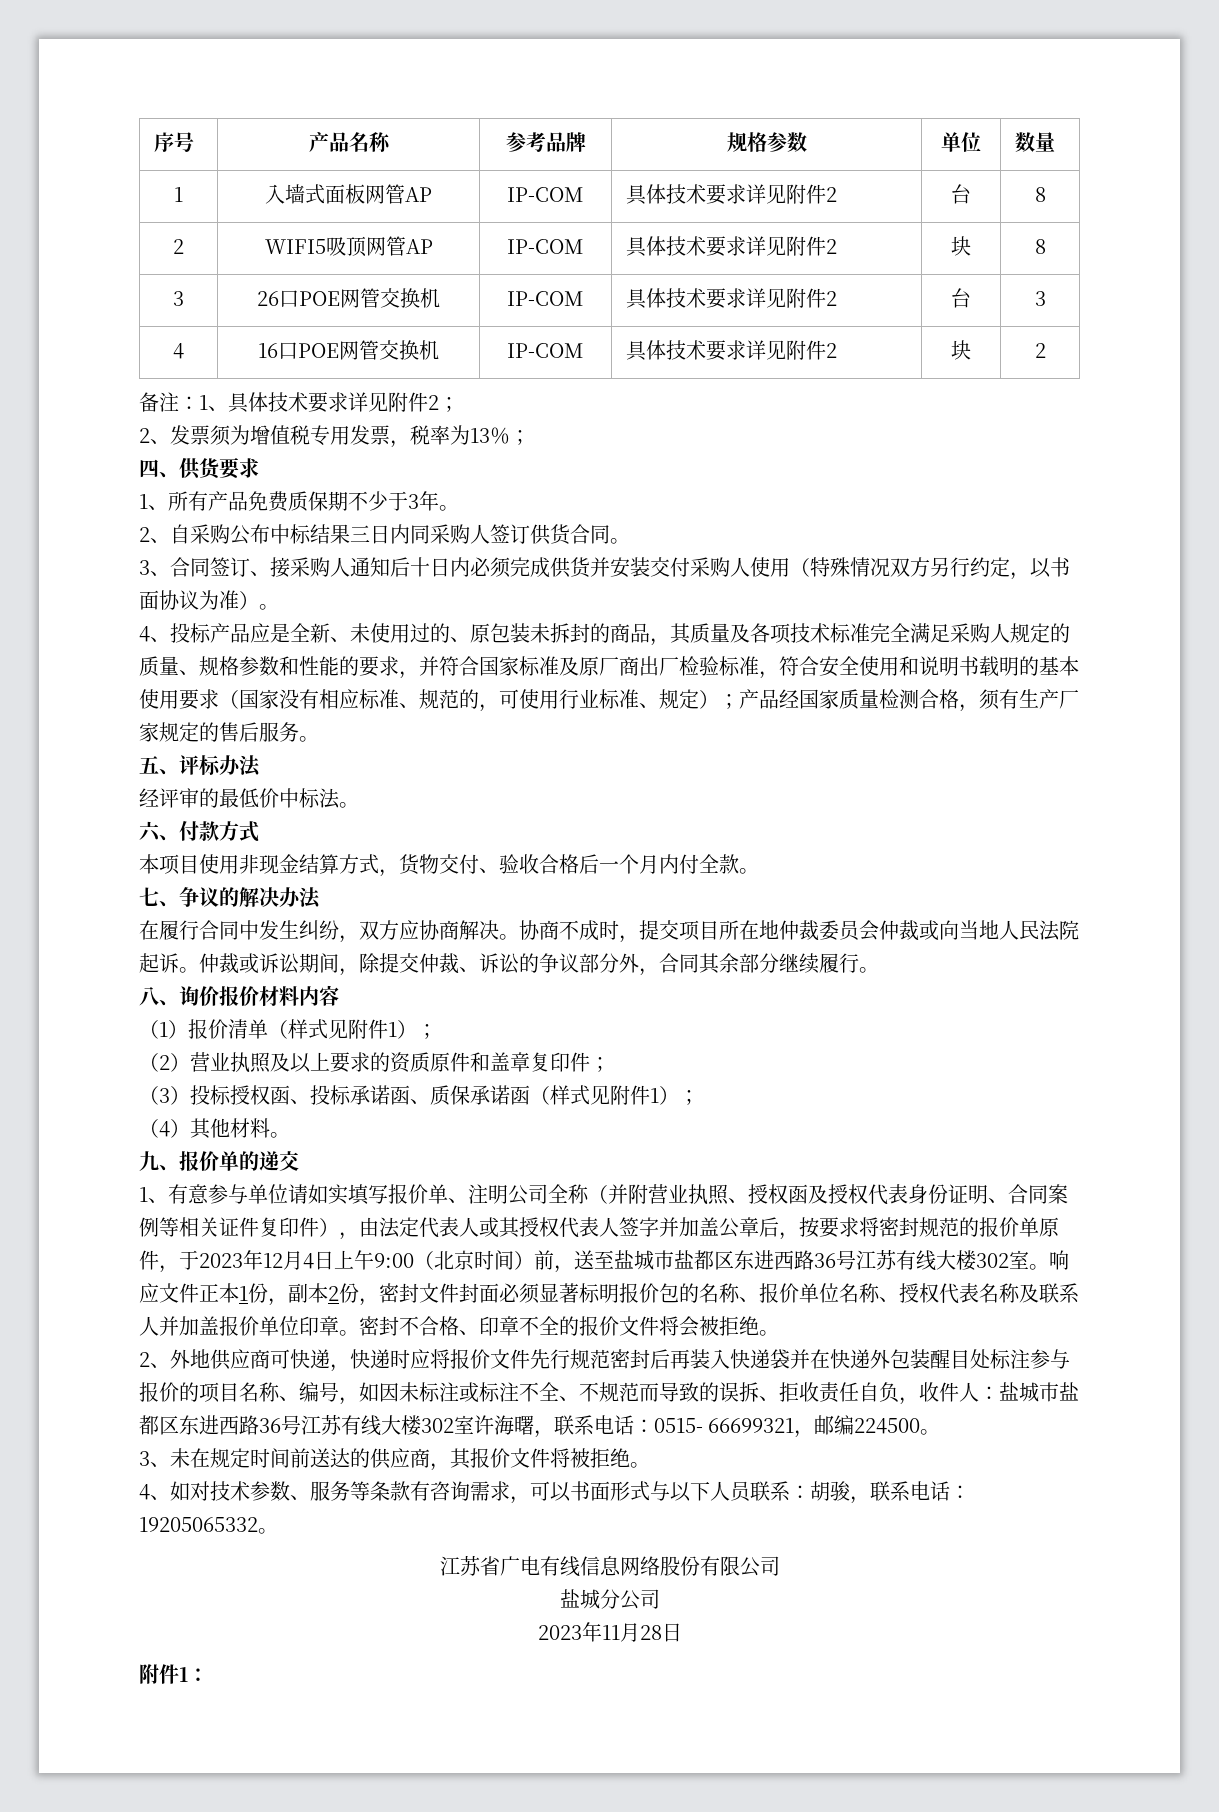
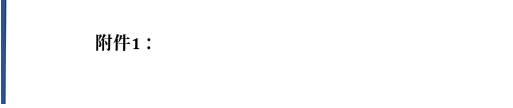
- 序号 | 产品名称 | 参考品牌 | 规格参数 | 单位 | 数量
- 1 | 入墙式面板网管AP | IP-COM | 具体技术要求详见附件2 | 台 | 8
- 2 | WIFI5吸顶网管AP | IP-COM | 具体技术要求详见附件2 | 块 | 8
- 3 | 26口POE网管交换机 | IP-COM | 具体技术要求详见附件2 | 台 | 3
- 4 | 16口POE网管交换机 | IP-COM | 具体技术要求详见附件2 | 块 | 2
- 备注：1、具体技术要求详见附件2；
- 2、发票须为增值税专用发票，税率为13％；
- 四、供货要求
- 1、所有产品免费质保期不少于3年。
- 2、自采购公布中标结果三日内同采购人签订供货合同。
- 3、合同签订、接采购人通知后十日内必须完成供货并安装交付采购人使用（特殊情况双方另行约定，以书面协议为准）。
- 4、投标产品应是全新、未使用过的、原包装未拆封的商品，其质量及各项技术标准完全满足采购人规定的质量、规格参数和性能的要求，并符合国家标准及原厂商出厂检验标准，符合安全使用和说明书载明的基本使用要求（国家没有相应标准、规范的，可使用行业标准、规定）；产品经国家质量检测合格，须有生产厂家规定的售后服务。
- 五、评标办法
- 经评审的最低价中标法。
- 六、付款方式
- 本项目使用非现金结算方式，货物交付、验收合格后一个月内付全款。
- 七、争议的解决办法
- 在履行合同中发生纠纷，双方应协商解决。协商不成时，提交项目所在地仲裁委员会仲裁或向当地人民法院起诉。仲裁或诉讼期间，除提交仲裁、诉讼的争议部分外，合同其余部分继续履行。
- 八、询价报价材料内容
- （1）报价清单（样式见附件1）；
- （2）营业执照及以上要求的资质原件和盖章复印件；
- （3）投标授权函、投标承诺函、质保承诺函（样式见附件1）；
- （4）其他材料。
- 九、报价单的递交
- 1、有意参与单位请如实填写报价单、注明公司全称（并附营业执照、授权函及授权代表身份证明、合同案例等相关证件复印件），由法定代表人或其授权代表人签字并加盖公章后，按要求将密封规范的报价单原件，于2023年12月4日上午9:00（北京时间）前，送至盐城市盐都区东进西路36号江苏有线大楼302室。响应文件正本1份，副本2份，密封文件封面必须显著标明报价包的名称、报价单位名称、授权代表名称及联系人并加盖报价单位印章。密封不合格、印章不全的报价文件将会被拒绝。
- 2、外地供应商可快递，快递时应将报价文件先行规范密封后再装入快递袋并在快递外包装醒目处标注参与报价的项目名称、编号，如因未标注或标注不全、不规范而导致的误拆、拒收责任自负，收件人：盐城市盐都区东进西路36号江苏有线大楼302室许海曙，联系电话：0515- 66699321，邮编224500。
- 3、未在规定时间前送达的供应商，其报价文件将被拒绝。
- 4、如对技术参数、服务等条款有咨询需求，可以书面形式与以下人员联系：胡骏，联系电话：19205065332。
- 江苏省广电有线信息网络股份有限公司
- 盐城分公司
- 2023年11月28日

